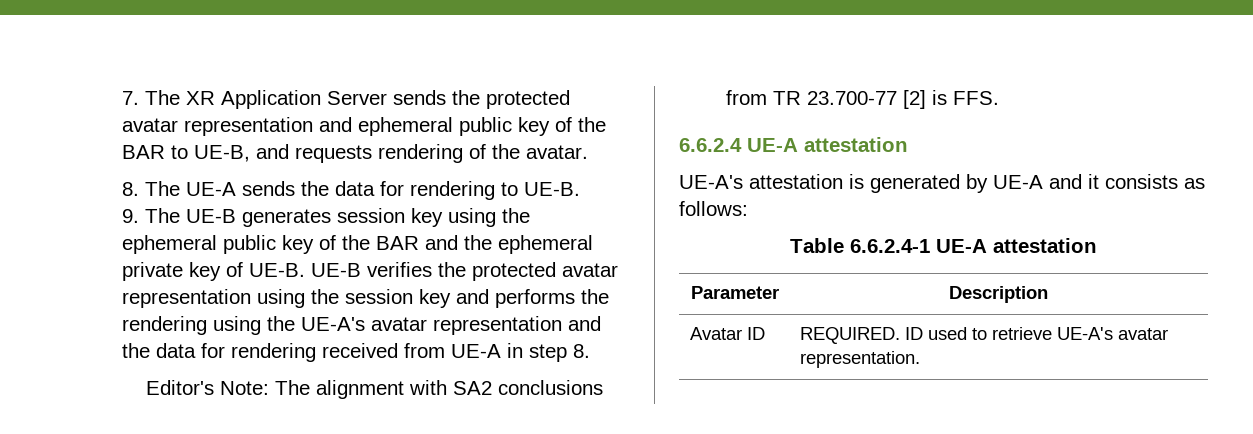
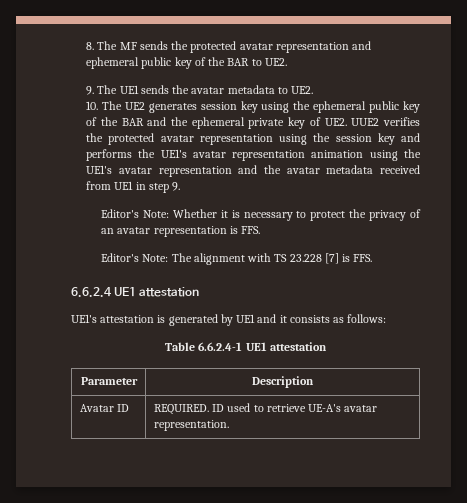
- 7. The XR Application Server sends the protected avatar representation and ephemeral public key of the BAR to UE-B, and requests rendering of the avatar.
- 8. The UE-A sends the data for rendering to UE-B.
- 9. The UE-B generates session key using the ephemeral public key of the BAR and the ephemeral private key of UE-B. UE-B verifies the protected avatar representation using the session key and performs the rendering using the UE-A's avatar representation and the data for rendering received from UE-A in step 8.
+ 8. The MF sends the protected avatar representation and ephemeral public key of the BAR to UE2.
+ 9. The UE1 sends the avatar metadata to UE2.
+ 10. The UE2 generates session key using the ephemeral public key of the BAR and the ephemeral private key of UE2. UUE2 verifies the protected avatar representation using the session key and performs the UE1's avatar representation animation using the UE1's avatar representation and the avatar metadata received from UE1 in step 9.
+ Editor's Note: Whether it is necessary to protect the privacy of an avatar representation is FFS.
- Editor's Note: The alignment with SA2 conclusions from TR 23.700-77 [2] is FFS.
+ Editor's Note: The alignment with TS 23.228 [7] is FFS.
- 6.6.2.4 UE-A attestation
- UE-A's attestation is generated by UE-A and it consists as follows:
+ 6.6.2.4 UE1 attestation
+ UE1's attestation is generated by UE1 and it consists as follows:
- Table 6.6.2.4-1 UE-A attestation
+ Table 6.6.2.4-1 UE1 attestation

